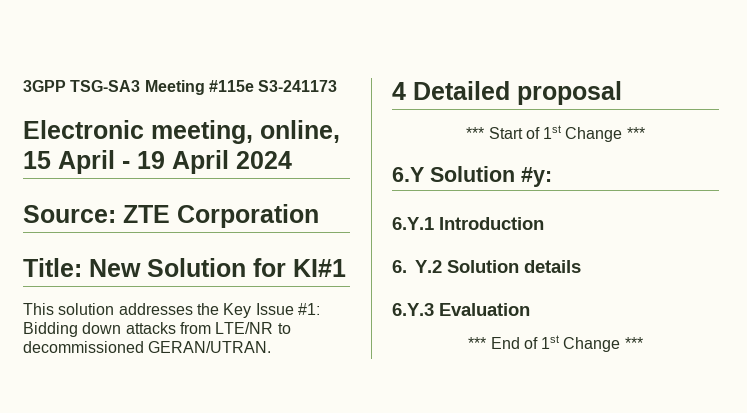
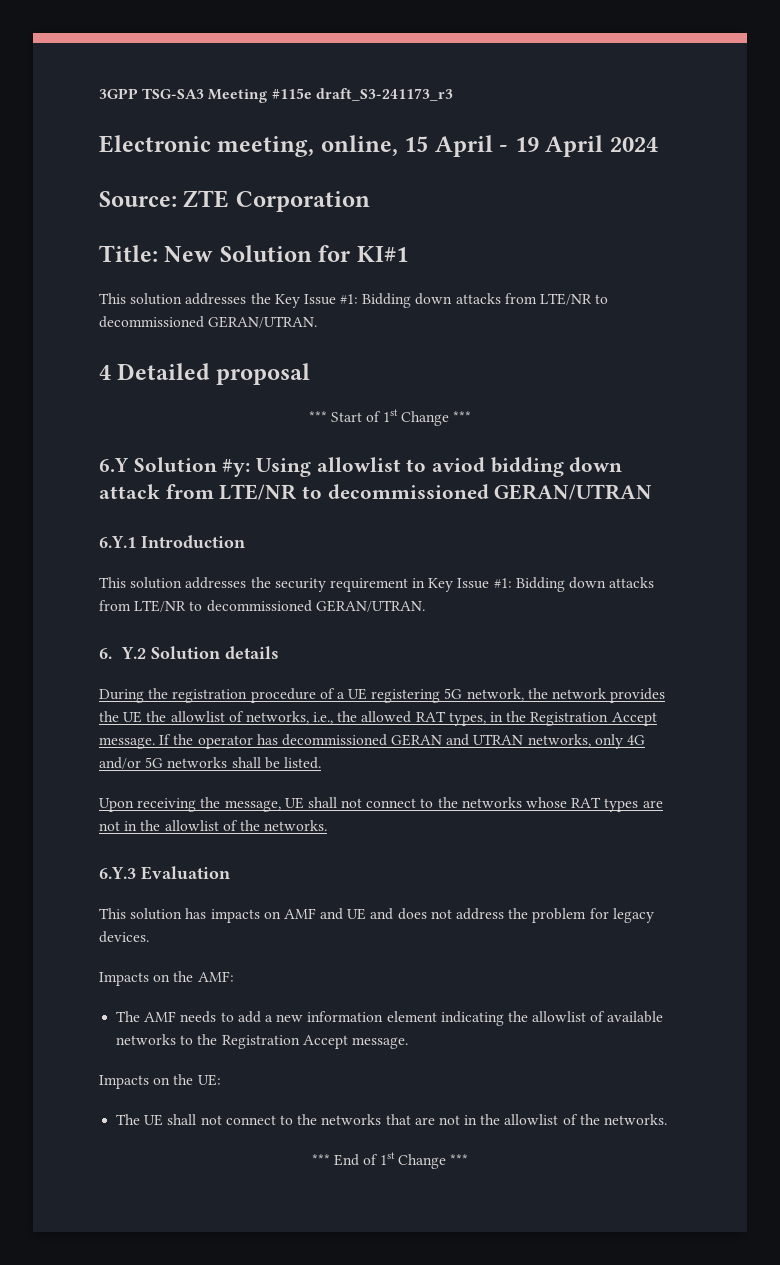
- 3GPP TSG-SA3 Meeting #115e S3-241173
+ 3GPP TSG-SA3 Meeting #115e draft_S3-241173_r3
- 6.Y Solution #y:
+ 6.Y Solution #y: Using allowlist to aviod bidding down attack from LTE/NR to decommissioned GERAN/UTRAN
  6.Y.1 Introduction
+ This solution addresses the security requirement in Key Issue #1: Bidding down attacks from LTE/NR to decommissioned GERAN/UTRAN.
  6. Y.2 Solution details
+ During the registration procedure of a UE registering 5G network, the network provides the UE the allowlist of networks, i.e., the allowed RAT types, in the Registration Accept message. If the operator has decommissioned GERAN and UTRAN networks, only 4G and/or 5G networks shall be listed.
+ Upon receiving the message, UE shall not connect to the networks whose RAT types are not in the allowlist of the networks.
  6.Y.3 Evaluation
+ This solution has impacts on AMF and UE and does not address the problem for legacy devices.
+ Impacts on the AMF:
+ The AMF needs to add a new information element indicating the allowlist of available networks to the Registration Accept message.
+ Impacts on the UE:
+ The UE shall not connect to the networks that are not in the allowlist of the networks.

